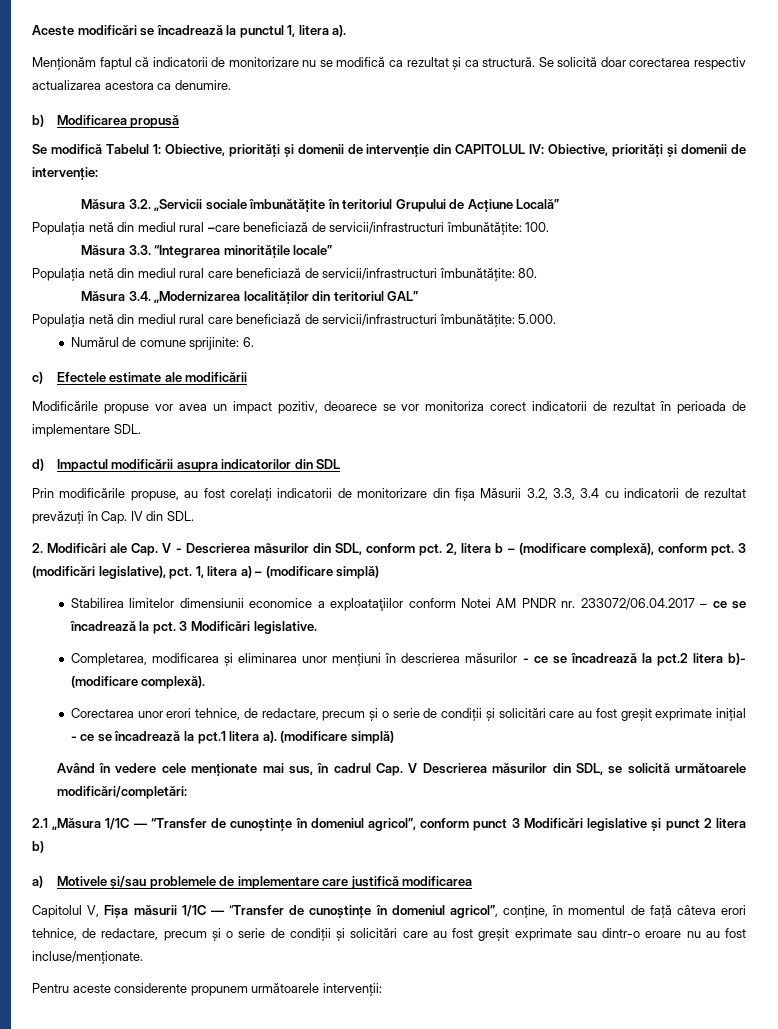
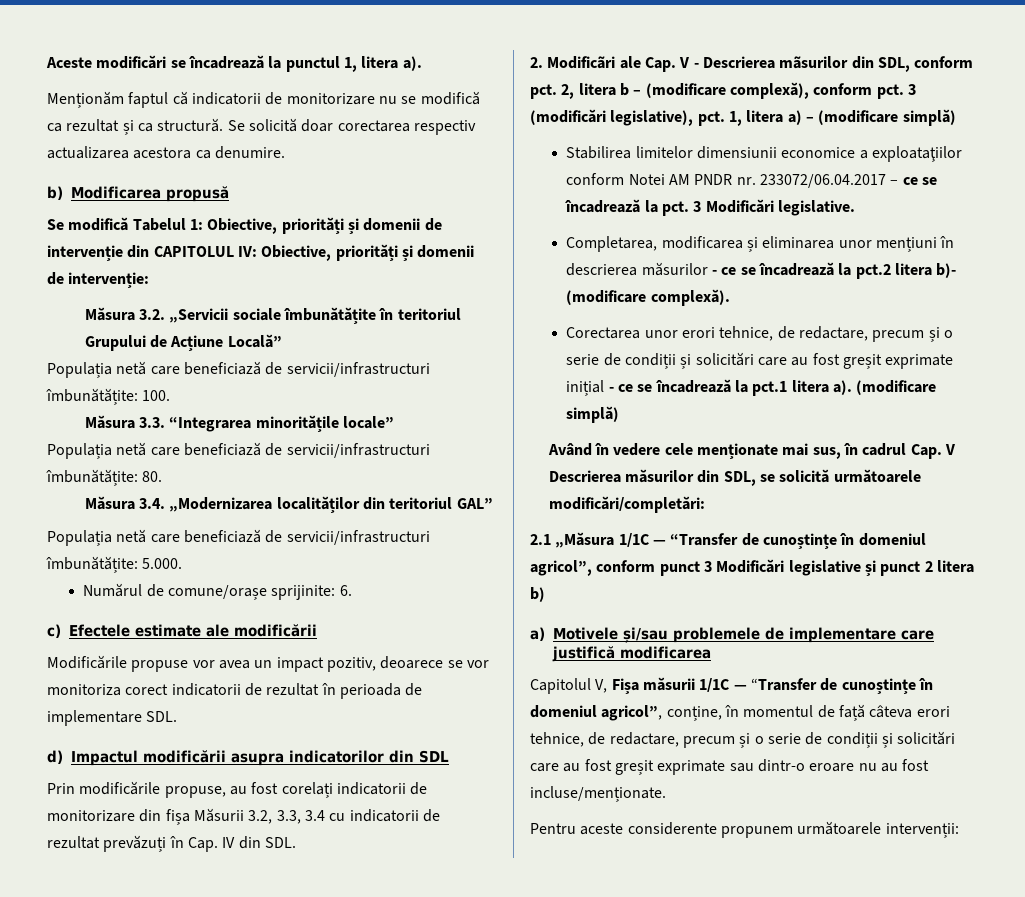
- Populația netă din mediul rural –care beneficiază de servicii/infrastructuri îmbunătățite: 100.
+ Populația netă care beneficiază de servicii/infrastructuri îmbunătățite: 100.
- Populația netă din mediul rural care beneficiază de servicii/infrastructuri îmbunătățite: 80.
+ Populația netă care beneficiază de servicii/infrastructuri îmbunătățite: 80.
- Populația netă din mediul rural care beneficiază de servicii/infrastructuri îmbunătățite: 5.000.
+ Populația netă care beneficiază de servicii/infrastructuri îmbunătățite: 5.000.
- Numărul de comune sprijinite: 6.
+ Numărul de comune/orașe sprijinite: 6.

